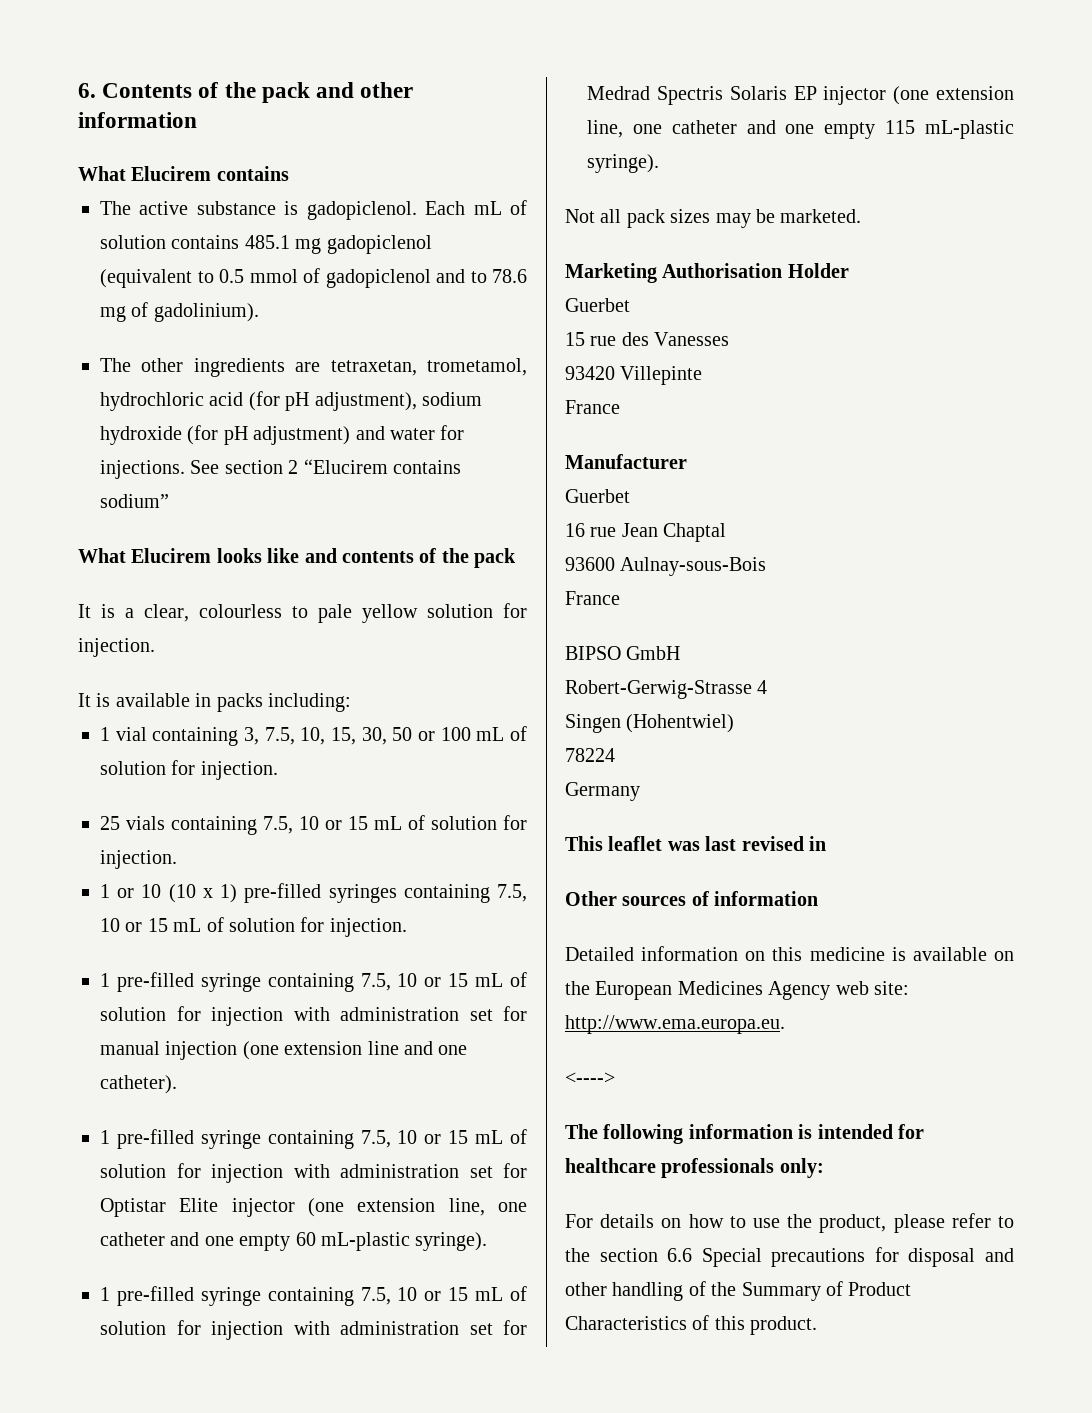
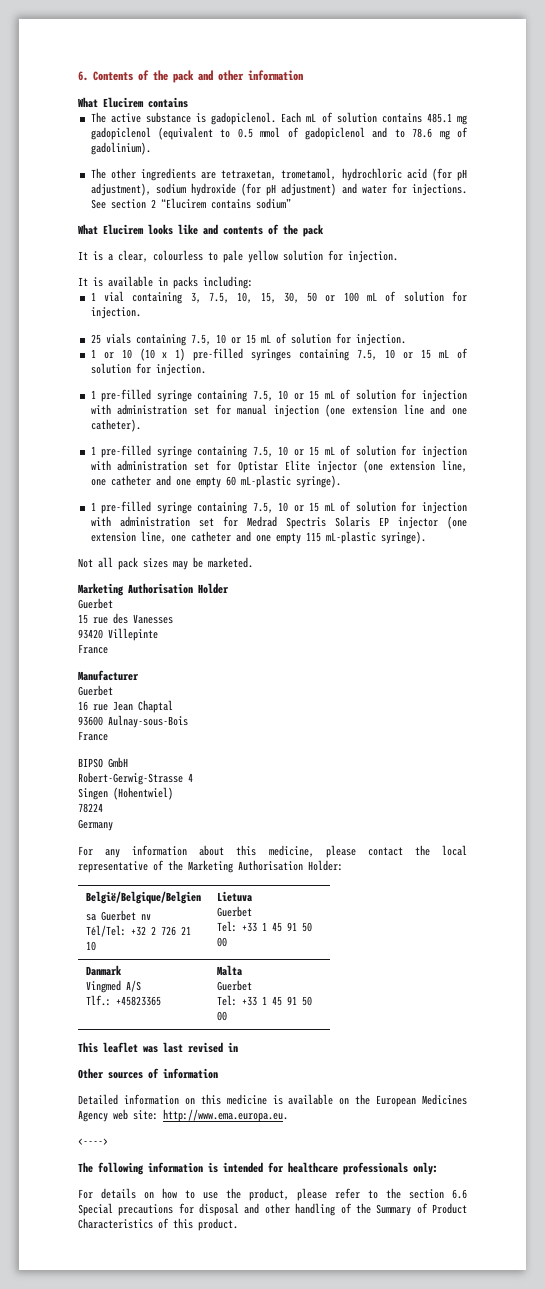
+ For any information about this medicine, please contact the local representative of the Marketing Authorisation Holder:
+ België/Belgique/Belgien
+ sa Guerbet nv
+ Tél/Tel: +32 2 726 21 10 | Lietuva
+ Guerbet
+ Tel: +33 1 45 91 50 00
+ Danmark
+ Vingmed A/S
+ Tlf.: +45823365 | Malta
+ Guerbet
+ Tel: +33 1 45 91 50 00

